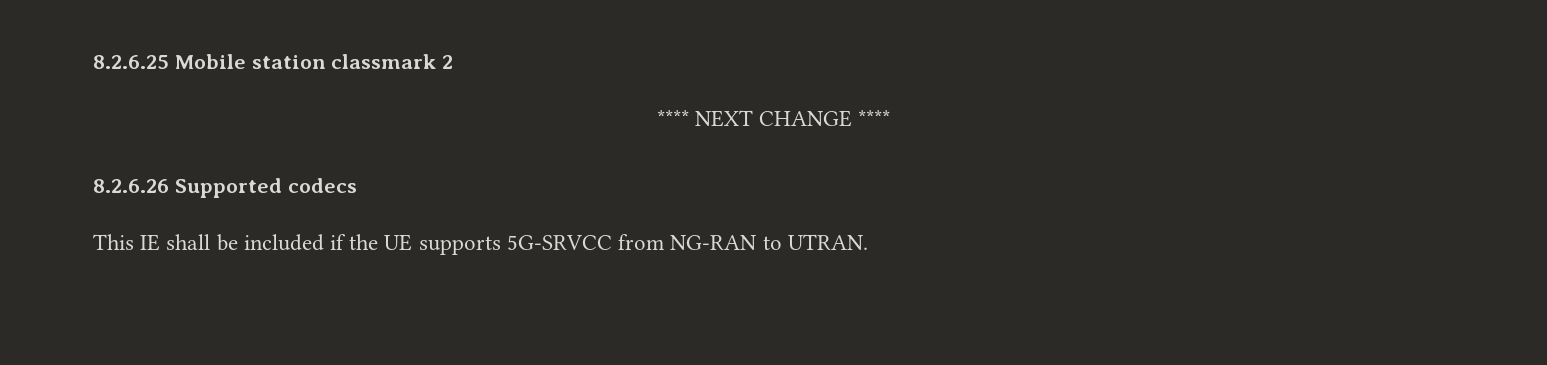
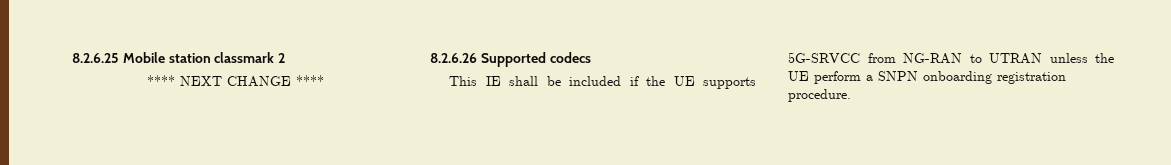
- This IE shall be included if the UE supports 5G-SRVCC from NG-RAN to UTRAN.
+ This IE shall be included if the UE supports 5G-SRVCC from NG-RAN to UTRAN unless the UE perform a SNPN onboarding registration procedure.

